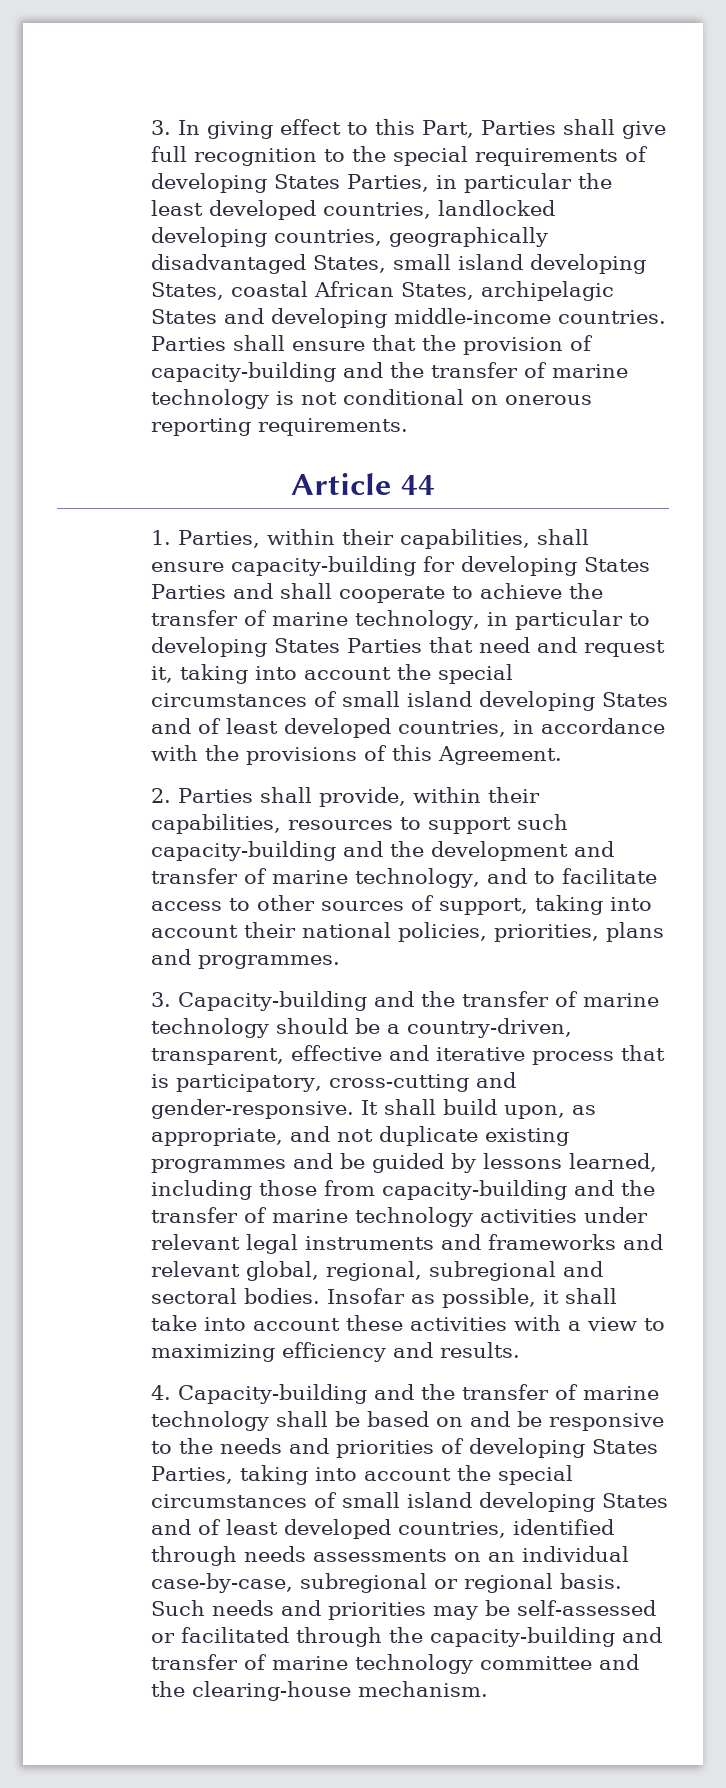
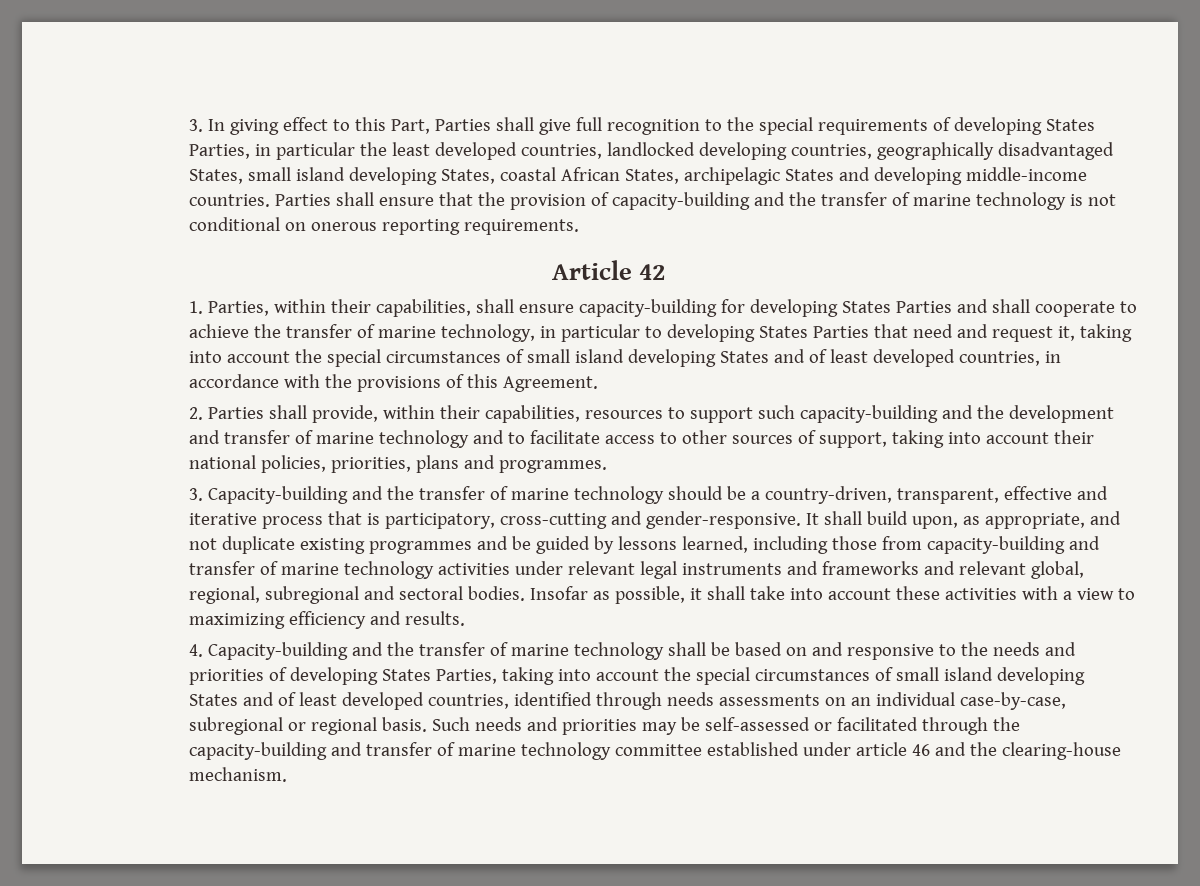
- Article 44
+ Article 42
- 2. Parties shall provide, within their capabilities, resources to support such capacity-building and the development and transfer of marine technology, and to facilitate access to other sources of support, taking into account their national policies, priorities, plans and programmes.
+ 2. Parties shall provide, within their capabilities, resources to support such capacity-building and the development and transfer of marine technology and to facilitate access to other sources of support, taking into account their national policies, priorities, plans and programmes.
- It shall build upon, as appropriate, and not duplicate existing programmes and be guided by lessons learned, including those from capacity-building and the transfer of marine technology activities under relevant legal instruments and frameworks and relevant global, regional, subregional and sectoral bodies.
+ It shall build upon, as appropriate, and not duplicate existing programmes and be guided by lessons learned, including those from capacity-building and transfer of marine technology activities under relevant legal instruments and frameworks and relevant global, regional, subregional and sectoral bodies.
- 4. Capacity-building and the transfer of marine technology shall be based on and be responsive to the needs and priorities of developing States Parties, taking into account the special circumstances of small island developing States and of least developed countries, identified through needs assessments on an individual case-by-case, subregional or regional basis.
+ 4. Capacity-building and the transfer of marine technology shall be based on and responsive to the needs and priorities of developing States Parties, taking into account the special circumstances of small island developing States and of least developed countries, identified through needs assessments on an individual case-by-case, subregional or regional basis.
- Such needs and priorities may be self-assessed or facilitated through the capacity-building and transfer of marine technology committee and the clearing-house mechanism.
+ Such needs and priorities may be self-assessed or facilitated through the capacity-building and transfer of marine technology committee established under article 46 and the clearing-house mechanism.

